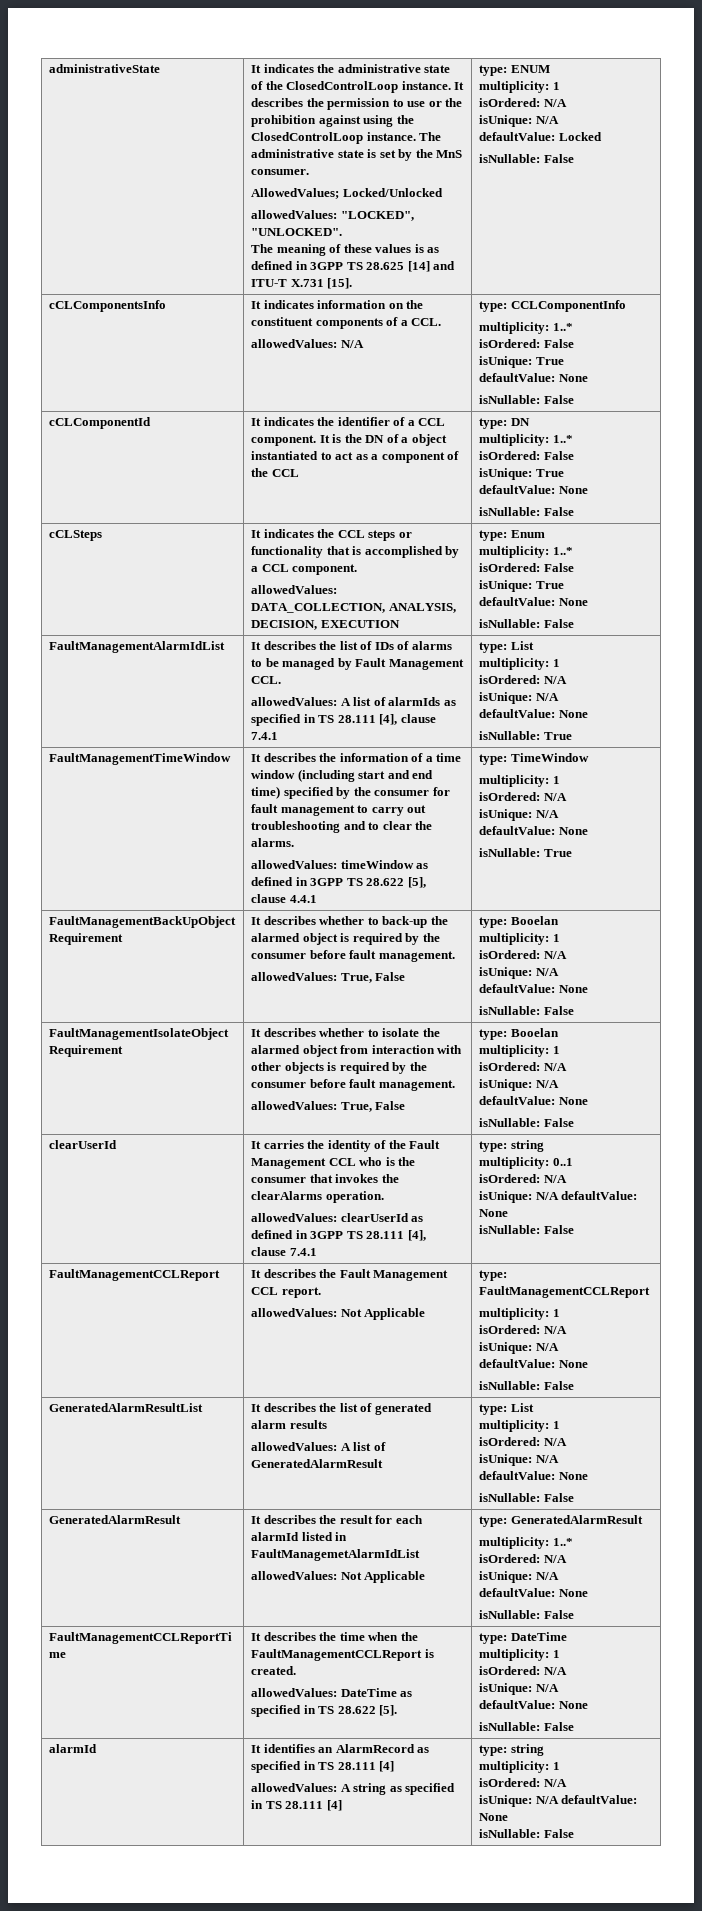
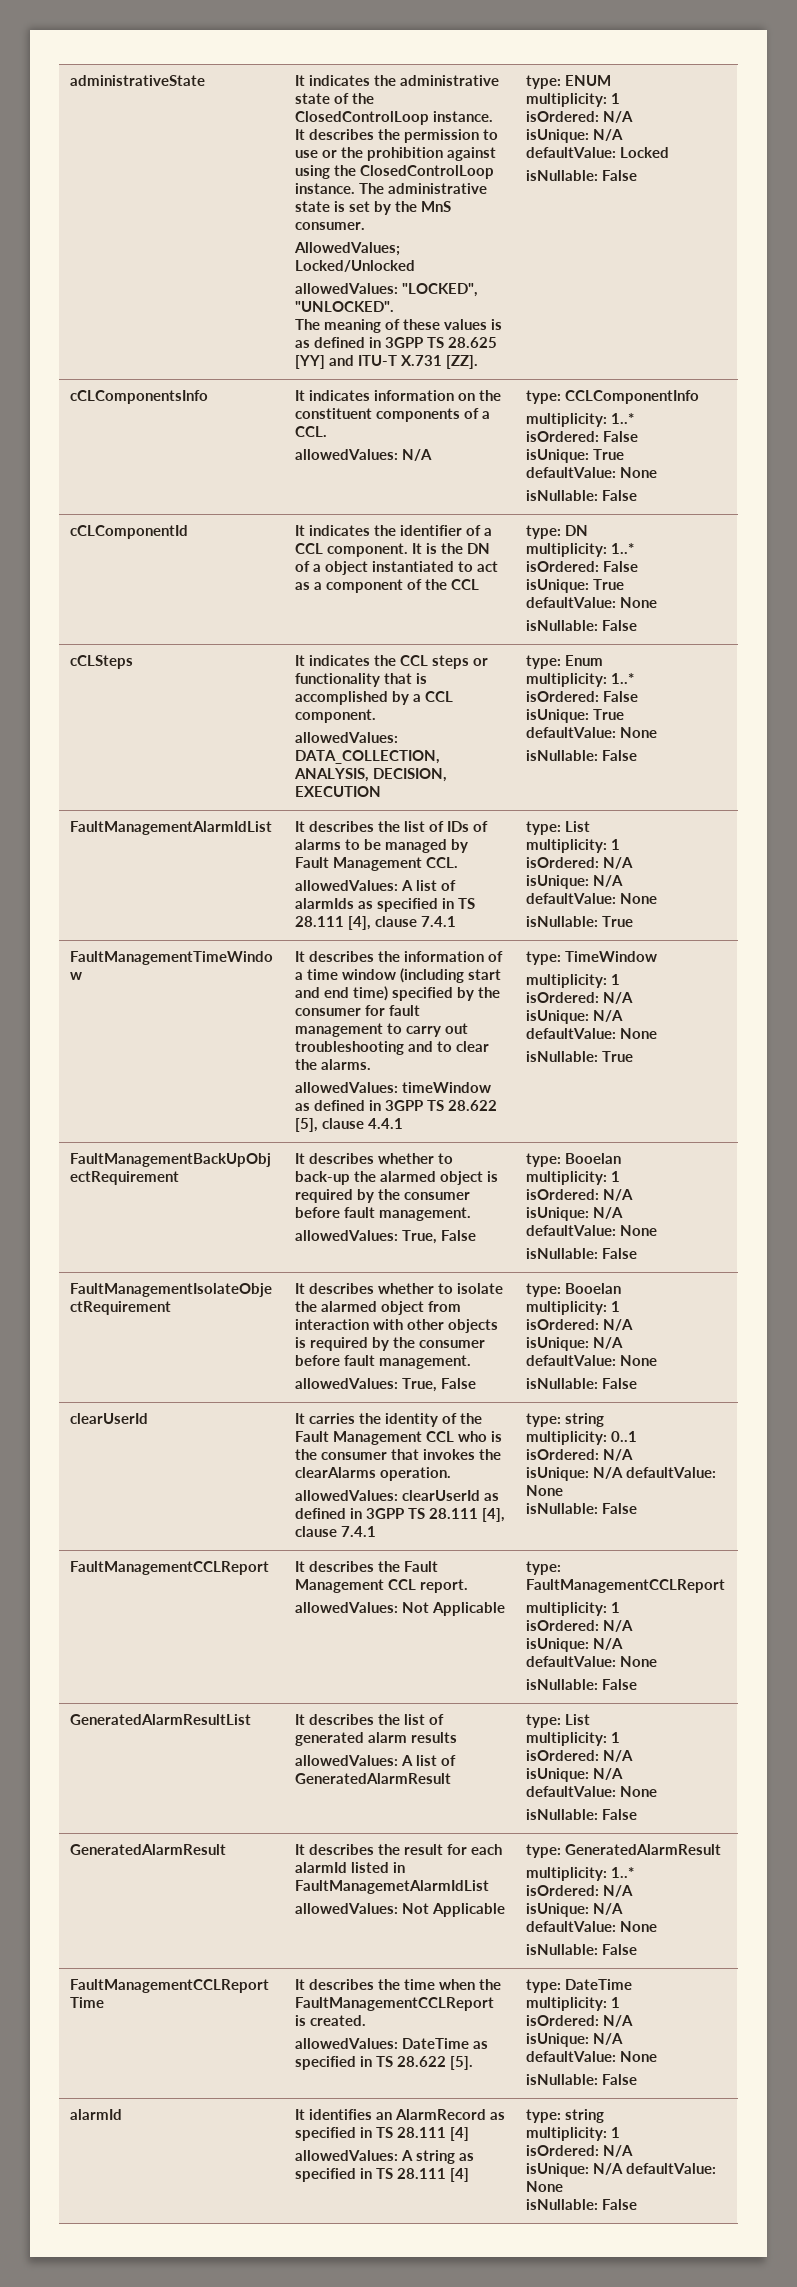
- The meaning of these values is as defined in 3GPP TS 28.625 [14] and ITU-T X.731 [15].
+ The meaning of these values is as defined in 3GPP TS 28.625 [YY] and ITU-T X.731 [ZZ].

